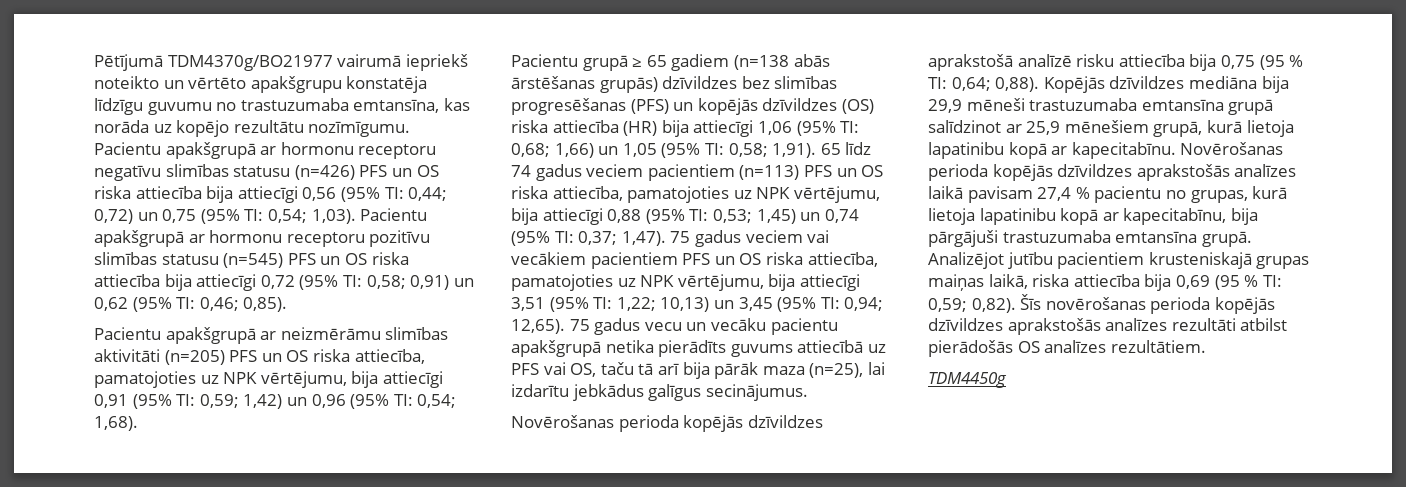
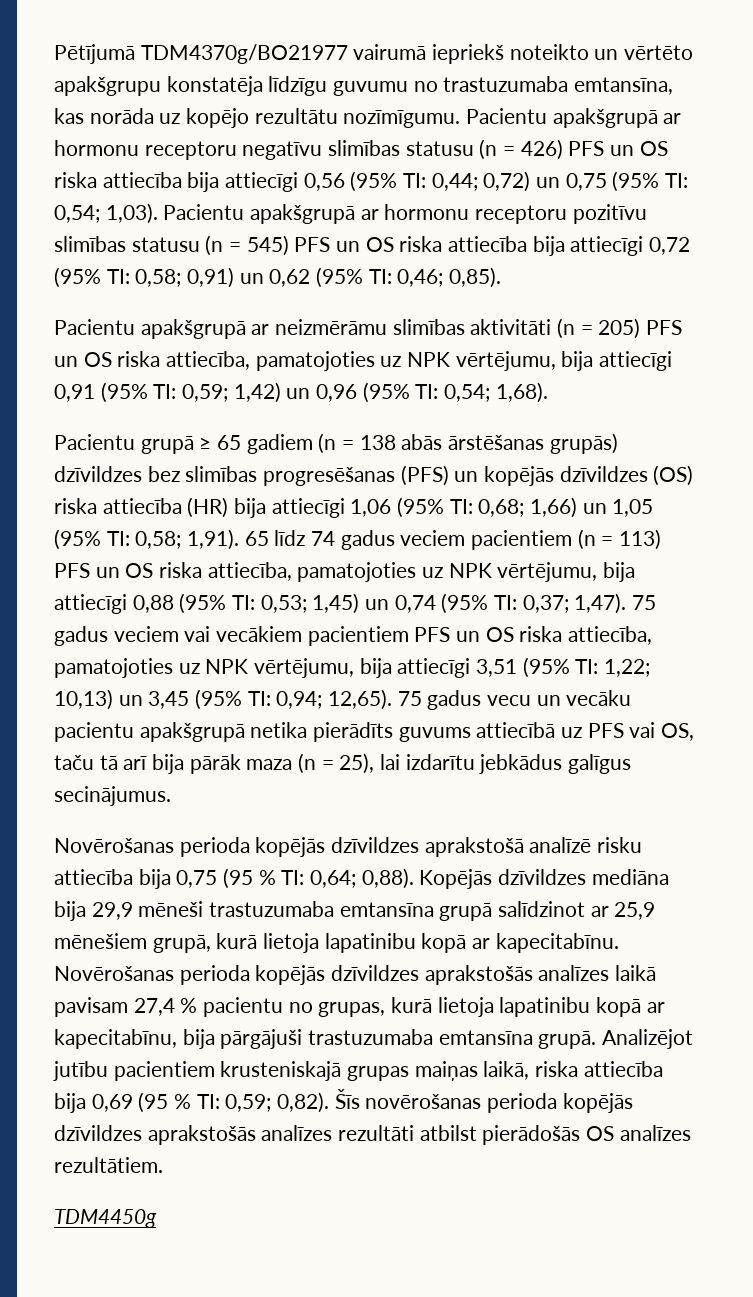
- Pacientu apakšgrupā ar hormonu receptoru negatīvu slimības statusu (n=426) PFS un OS riska attiecība bija attiecīgi 0,56 (95% TI: 0,44; 0,72) un 0,75 (95% TI: 0,54; 1,03).
+ Pacientu apakšgrupā ar hormonu receptoru negatīvu slimības statusu (n = 426) PFS un OS riska attiecība bija attiecīgi 0,56 (95% TI: 0,44; 0,72) un 0,75 (95% TI: 0,54; 1,03).
- Pacientu apakšgrupā ar hormonu receptoru pozitīvu slimības statusu (n=545) PFS un OS riska attiecība bija attiecīgi 0,72 (95% TI: 0,58; 0,91) un 0,62 (95% TI: 0,46; 0,85).
+ Pacientu apakšgrupā ar hormonu receptoru pozitīvu slimības statusu (n = 545) PFS un OS riska attiecība bija attiecīgi 0,72 (95% TI: 0,58; 0,91) un 0,62 (95% TI: 0,46; 0,85).
- Pacientu apakšgrupā ar neizmērāmu slimības aktivitāti (n=205) PFS un OS riska attiecība, pamatojoties uz NPK vērtējumu, bija attiecīgi 0,91 (95% TI: 0,59; 1,42) un 0,96 (95% TI: 0,54; 1,68).
+ Pacientu apakšgrupā ar neizmērāmu slimības aktivitāti (n = 205) PFS un OS riska attiecība, pamatojoties uz NPK vērtējumu, bija attiecīgi 0,91 (95% TI: 0,59; 1,42) un 0,96 (95% TI: 0,54; 1,68).
- Pacientu grupā ≥ 65 gadiem (n=138 abās ārstēšanas grupās) dzīvildzes bez slimības progresēšanas (PFS) un kopējās dzīvildzes (OS) riska attiecība (HR) bija attiecīgi 1,06 (95% TI: 0,68; 1,66) un 1,05 (95% TI: 0,58; 1,91).
+ Pacientu grupā ≥ 65 gadiem (n = 138 abās ārstēšanas grupās) dzīvildzes bez slimības progresēšanas (PFS) un kopējās dzīvildzes (OS) riska attiecība (HR) bija attiecīgi 1,06 (95% TI: 0,68; 1,66) un 1,05 (95% TI: 0,58; 1,91).
- 65 līdz 74 gadus veciem pacientiem (n=113) PFS un OS riska attiecība, pamatojoties uz NPK vērtējumu, bija attiecīgi 0,88 (95% TI: 0,53; 1,45) un 0,74 (95% TI: 0,37; 1,47).
+ 65 līdz 74 gadus veciem pacientiem (n = 113) PFS un OS riska attiecība, pamatojoties uz NPK vērtējumu, bija attiecīgi 0,88 (95% TI: 0,53; 1,45) un 0,74 (95% TI: 0,37; 1,47).
- 75 gadus vecu un vecāku pacientu apakšgrupā netika pierādīts guvums attiecībā uz PFS vai OS, taču tā arī bija pārāk maza (n=25), lai izdarītu jebkādus galīgus secinājumus.
+ 75 gadus vecu un vecāku pacientu apakšgrupā netika pierādīts guvums attiecībā uz PFS vai OS, taču tā arī bija pārāk maza (n = 25), lai izdarītu jebkādus galīgus secinājumus.

